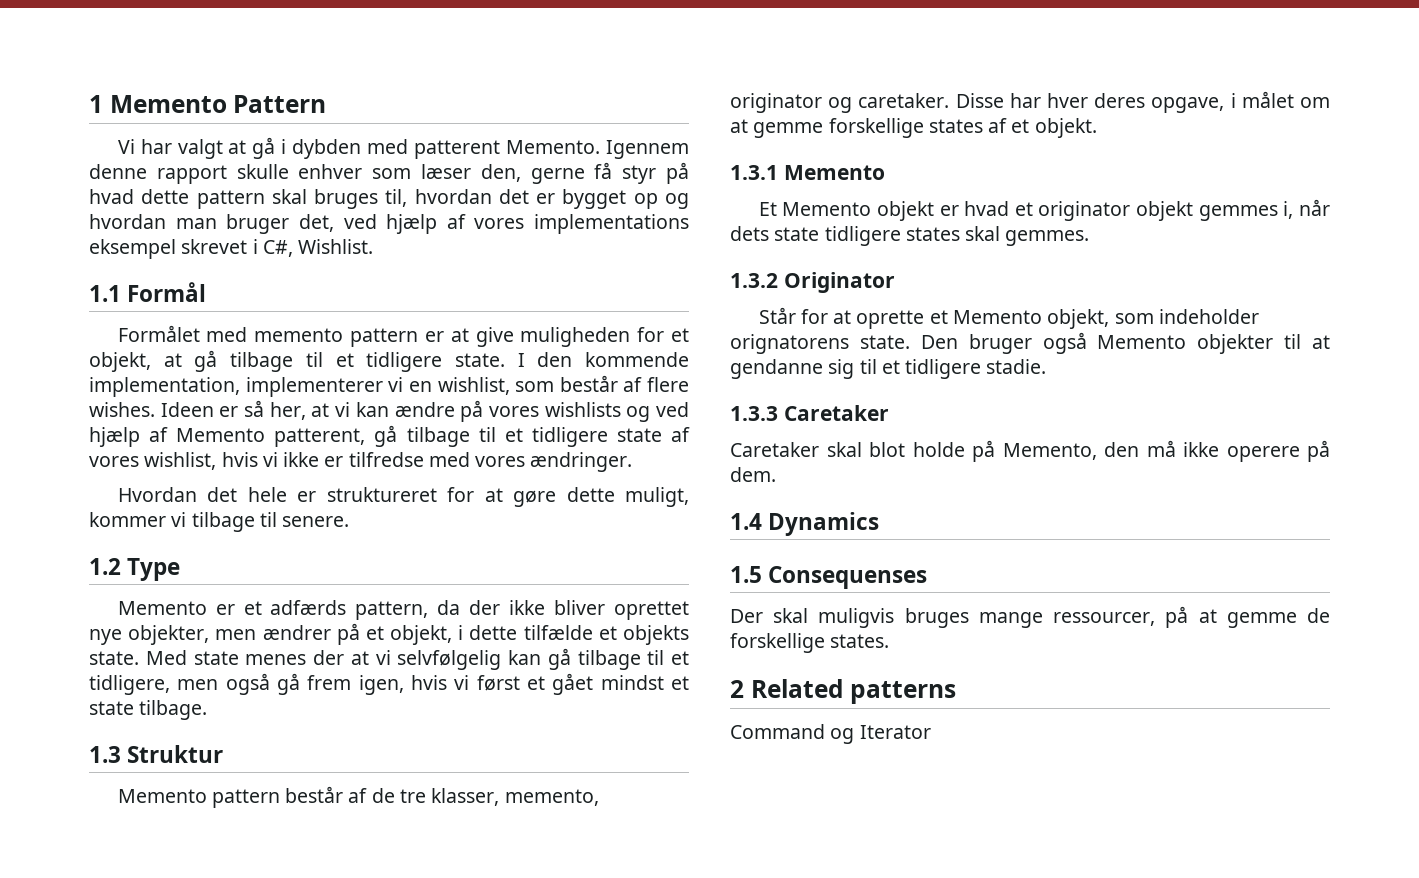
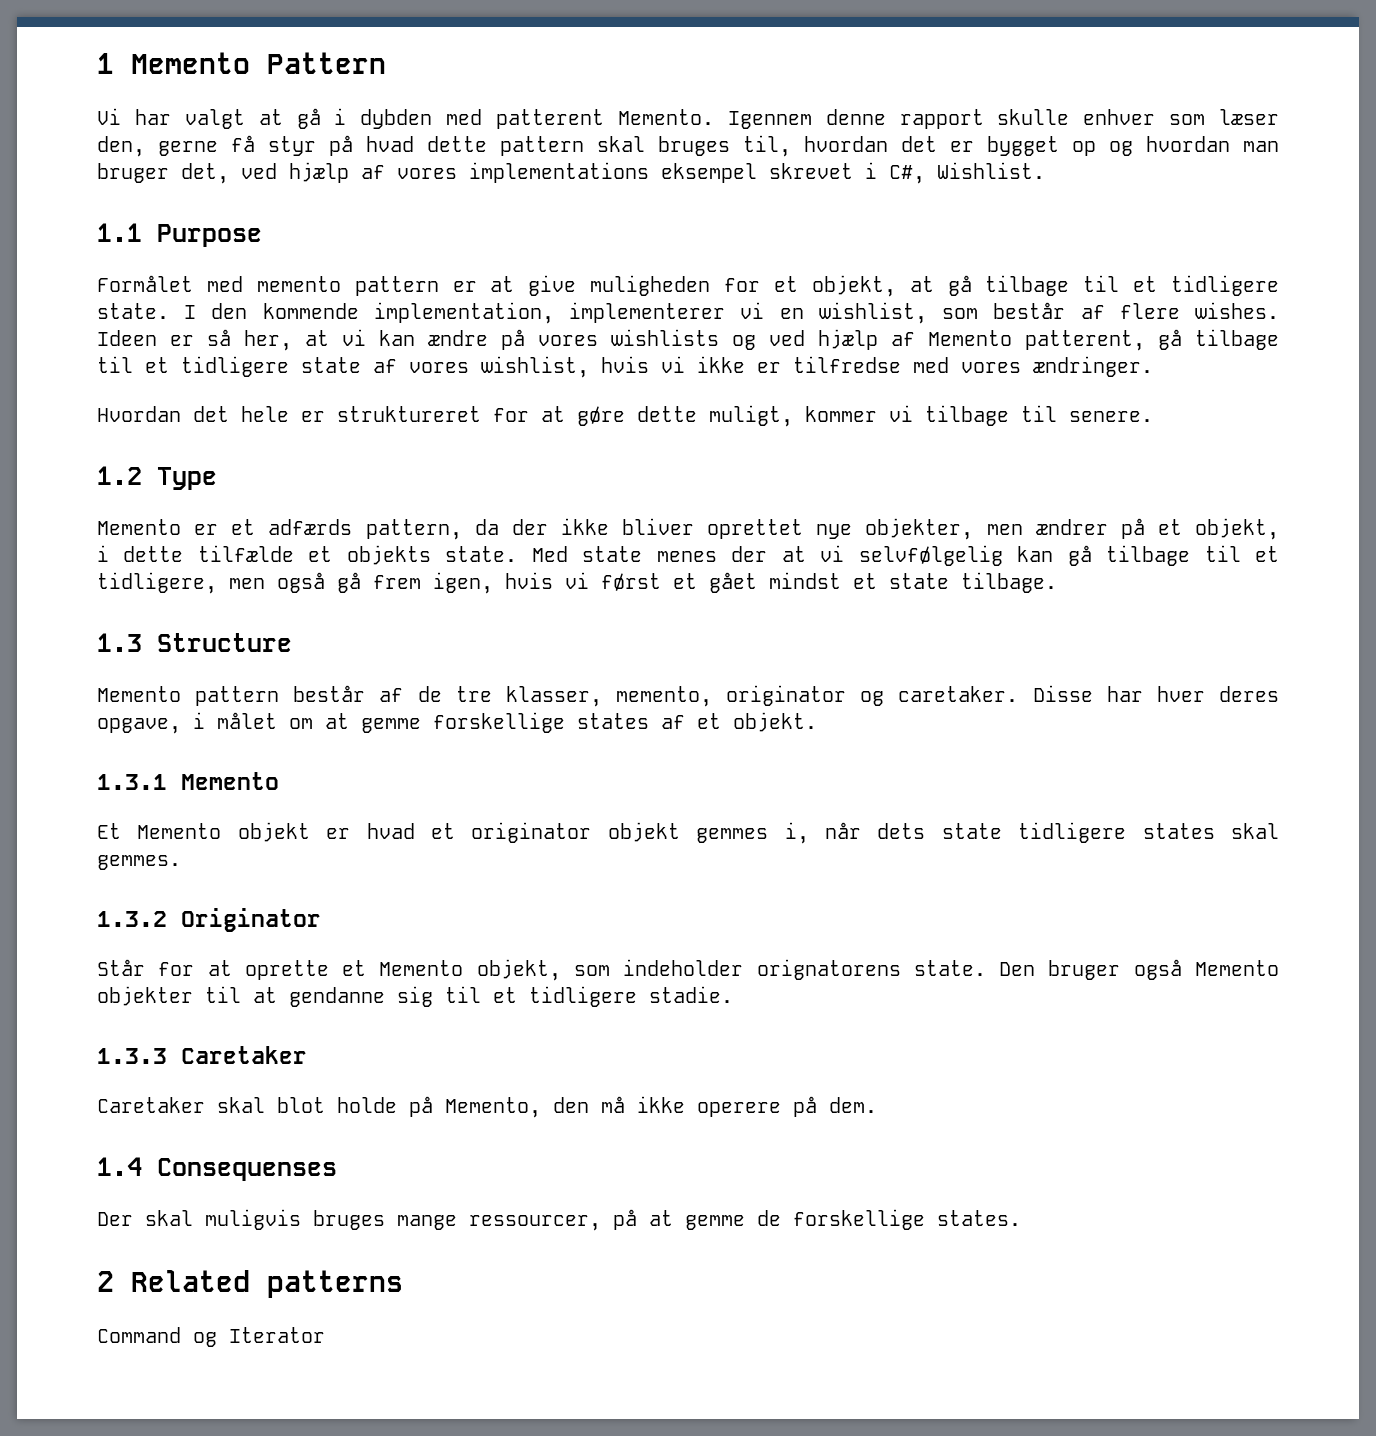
- 1.1 Formål
+ 1.1 Purpose
- 1.3 Struktur
+ 1.3 Structure
- 1.4 Dynamics
- 1.5 Consequenses
+ 1.4 Consequenses

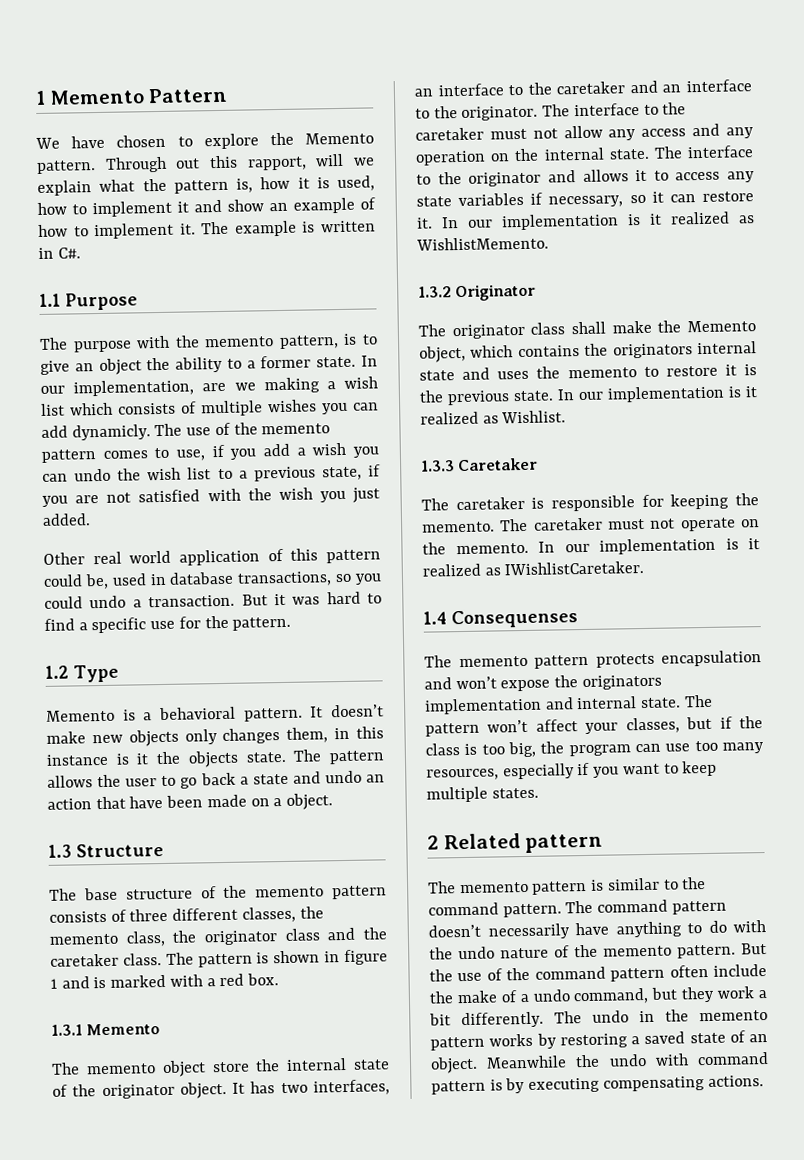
- Vi har valgt at gå i dybden med patterent Memento. Igennem denne rapport skulle enhver som læser den, gerne få styr på hvad dette pattern skal bruges til, hvordan det er bygget op og hvordan man bruger det, ved hjælp af vores implementations eksempel skrevet i C#, Wishlist.
+ We have chosen to explore the Memento pattern. Through out this rapport, will we explain what the pattern is, how it is used, how to implement it and show an example of how to implement it. The example is written in C#.
  1.1 Purpose
- Formålet med memento pattern er at give muligheden for et objekt, at gå tilbage til et tidligere state. I den kommende implementation, implementerer vi en wishlist, som består af flere wishes. Ideen er så her, at vi kan ændre på vores wishlists og ved hjælp af Memento patterent, gå tilbage til et tidligere state af vores wishlist, hvis vi ikke er tilfredse med vores ændringer.
- Hvordan det hele er struktureret for at gøre dette muligt, kommer vi tilbage til senere.
+ The purpose with the memento pattern, is to give an object the ability to a former state. In our implementation, are we making a wish list which consists of multiple wishes you can add dynamicly. The use of the memento pattern comes to use, if you add a wish you can undo the wish list to a previous state, if you are not satisfied with the wish you just added.
+ Other real world application of this pattern could be, used in database transactions, so you could undo a transaction. But it was hard to find a specific use for the pattern.
  1.2 Type
- Memento er et adfærds pattern, da der ikke bliver oprettet nye objekter, men ændrer på et objekt, i dette tilfælde et objekts state. Med state menes der at vi selvfølgelig kan gå tilbage til et tidligere, men også gå frem igen, hvis vi først et gået mindst et state tilbage.
+ Memento is a behavioral pattern. It doesn’t make new objects only changes them, in this instance is it the objects state. The pattern allows the user to go back a state and undo an action that have been made on a object.
  1.3 Structure
- Memento pattern består af de tre klasser, memento, originator og caretaker. Disse har hver deres opgave, i målet om at gemme forskellige states af et objekt.
+ The base structure of the memento pattern consists of three different classes, the memento class, the originator class and the caretaker class. The pattern is shown in figure 1 and is marked with a red box.
  1.3.1 Memento
- Et Memento objekt er hvad et originator objekt gemmes i, når dets state tidligere states skal gemmes.
+ The memento object store the internal state of the originator object. It has two interfaces, an interface to the caretaker and an interface to the originator. The interface to the caretaker must not allow any access and any operation on the internal state. The interface to the originator and allows it to access any state variables if necessary, so it can restore it. In our implementation is it realized as WishlistMemento.
  1.3.2 Originator
- Står for at oprette et Memento objekt, som indeholder orignatorens state. Den bruger også Memento objekter til at gendanne sig til et tidligere stadie.
+ The originator class shall make the Memento object, which contains the originators internal state and uses the memento to restore it is the previous state. In our implementation is it realized as Wishlist.
  1.3.3 Caretaker
- Caretaker skal blot holde på Memento, den må ikke operere på dem.
+ The caretaker is responsible for keeping the memento. The caretaker must not operate on the memento. In our implementation is it realized as IWishlistCaretaker.
  1.4 Consequenses
- Der skal muligvis bruges mange ressourcer, på at gemme de forskellige states.
- 2 Related patterns
- Command og Iterator
+ The memento pattern protects encapsulation and won’t expose the originators implementation and internal state. The pattern won’t affect your classes, but if the class is too big, the program can use too many resources, especially if you want to keep multiple states.
+ 2 Related pattern
+ The memento pattern is similar to the command pattern. The command pattern doesn’t necessarily have anything to do with the undo nature of the memento pattern. But the use of the command pattern often include the make of a undo command, but they work a bit differently. The undo in the memento pattern works by restoring a saved state of an object. Meanwhile the undo with command pattern is by executing compensating actions.

